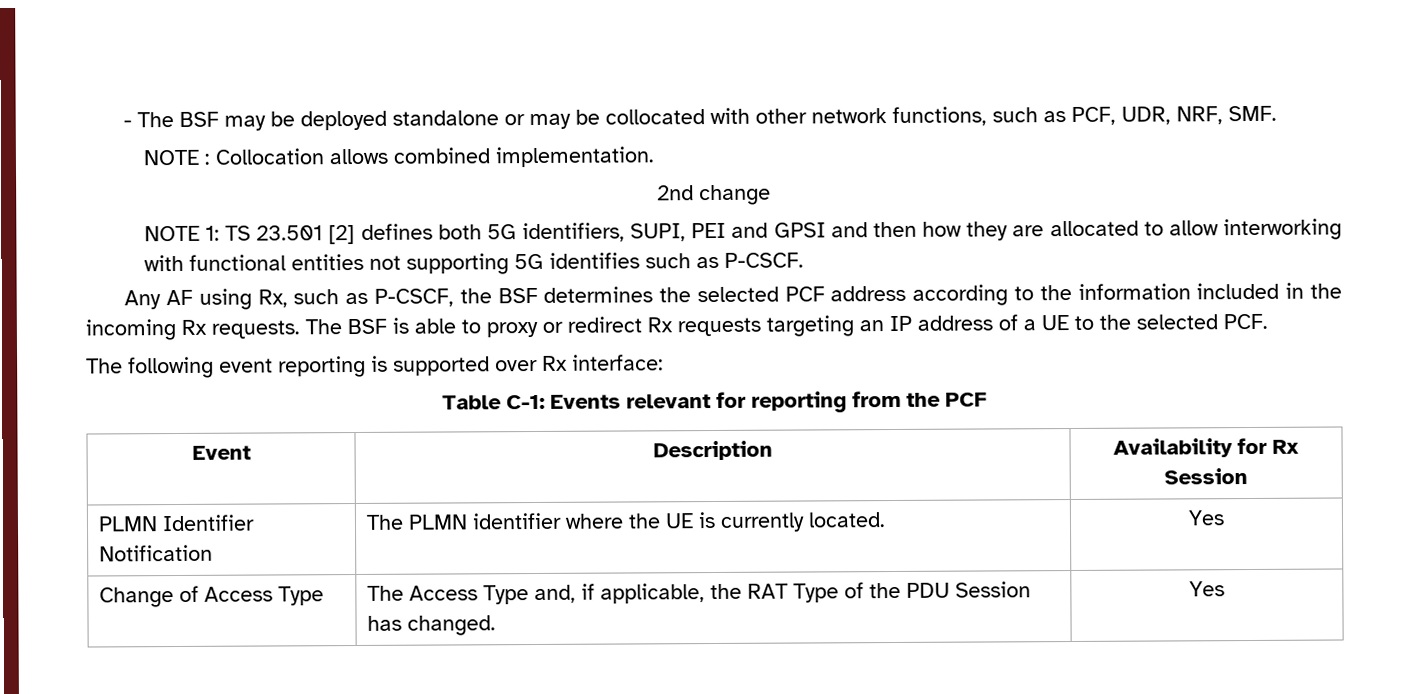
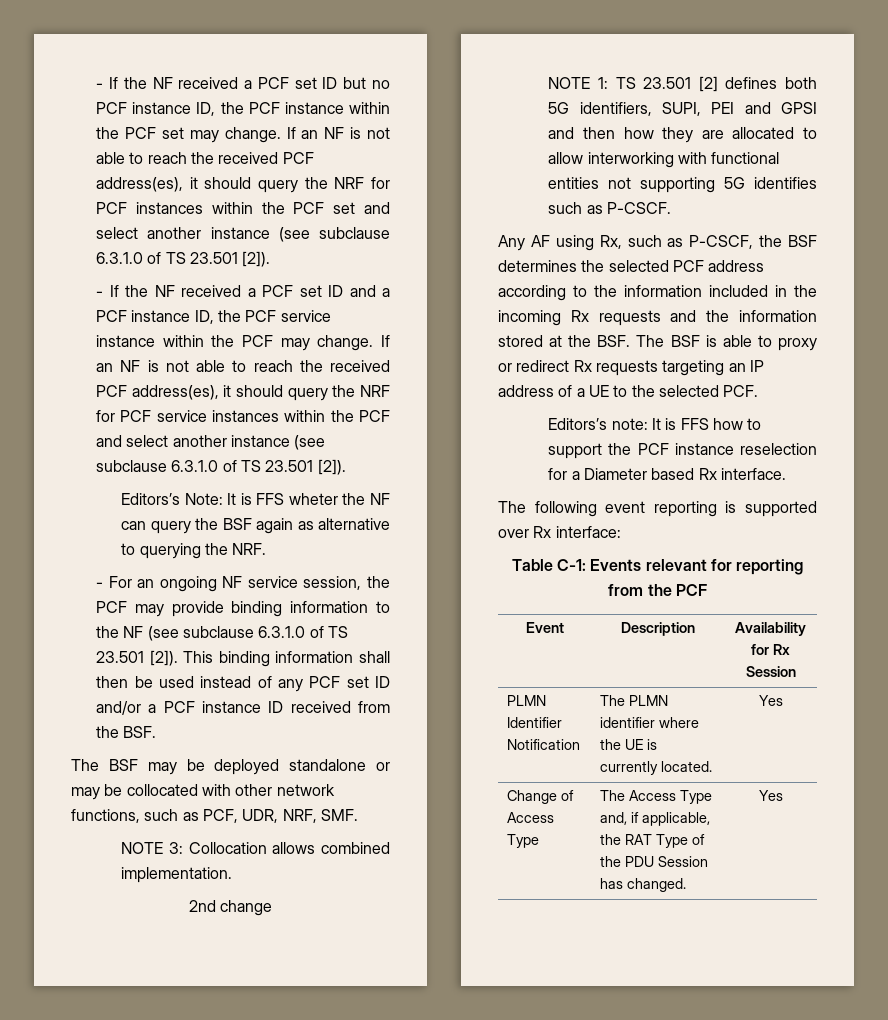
- - The BSF may be deployed standalone or may be collocated with other network functions, such as PCF, UDR, NRF, SMF.
+ - If the NF received a PCF set ID but no PCF instance ID, the PCF instance within the PCF set may change. If an NF is not able to reach the received PCF address(es), it should query the NRF for PCF instances within the PCF set and select another instance (see subclause 6.3.1.0 of TS 23.501 [2]).
+ - If the NF received a PCF set ID and a PCF instance ID, the PCF service instance within the PCF may change. If an NF is not able to reach the received PCF address(es), it should query the NRF for PCF service instances within the PCF and select another instance (see subclause 6.3.1.0 of TS 23.501 [2]).
+ Editors’s Note: It is FFS wheter the NF can query the BSF again as alternative to querying the NRF.
+ - For an ongoing NF service session, the PCF may provide binding information to the NF (see subclause 6.3.1.0 of TS 23.501 [2]). This binding information shall then be used instead of any PCF set ID and/or a PCF instance ID received from the BSF.
+ The BSF may be deployed standalone or may be collocated with other network functions, such as PCF, UDR, NRF, SMF.
- NOTE : Collocation allows combined implementation.
+ NOTE 3: Collocation allows combined implementation.
- Any AF using Rx, such as P-CSCF, the BSF determines the selected PCF address according to the information included in the incoming Rx requests. The BSF is able to proxy or redirect Rx requests targeting an IP address of a UE to the selected PCF.
+ Any AF using Rx, such as P-CSCF, the BSF determines the selected PCF address according to the information included in the incoming Rx requests and the information stored at the BSF. The BSF is able to proxy or redirect Rx requests targeting an IP address of a UE to the selected PCF.
+ Editors’s note: It is FFS how to support the PCF instance reselection for a Diameter based Rx interface.

